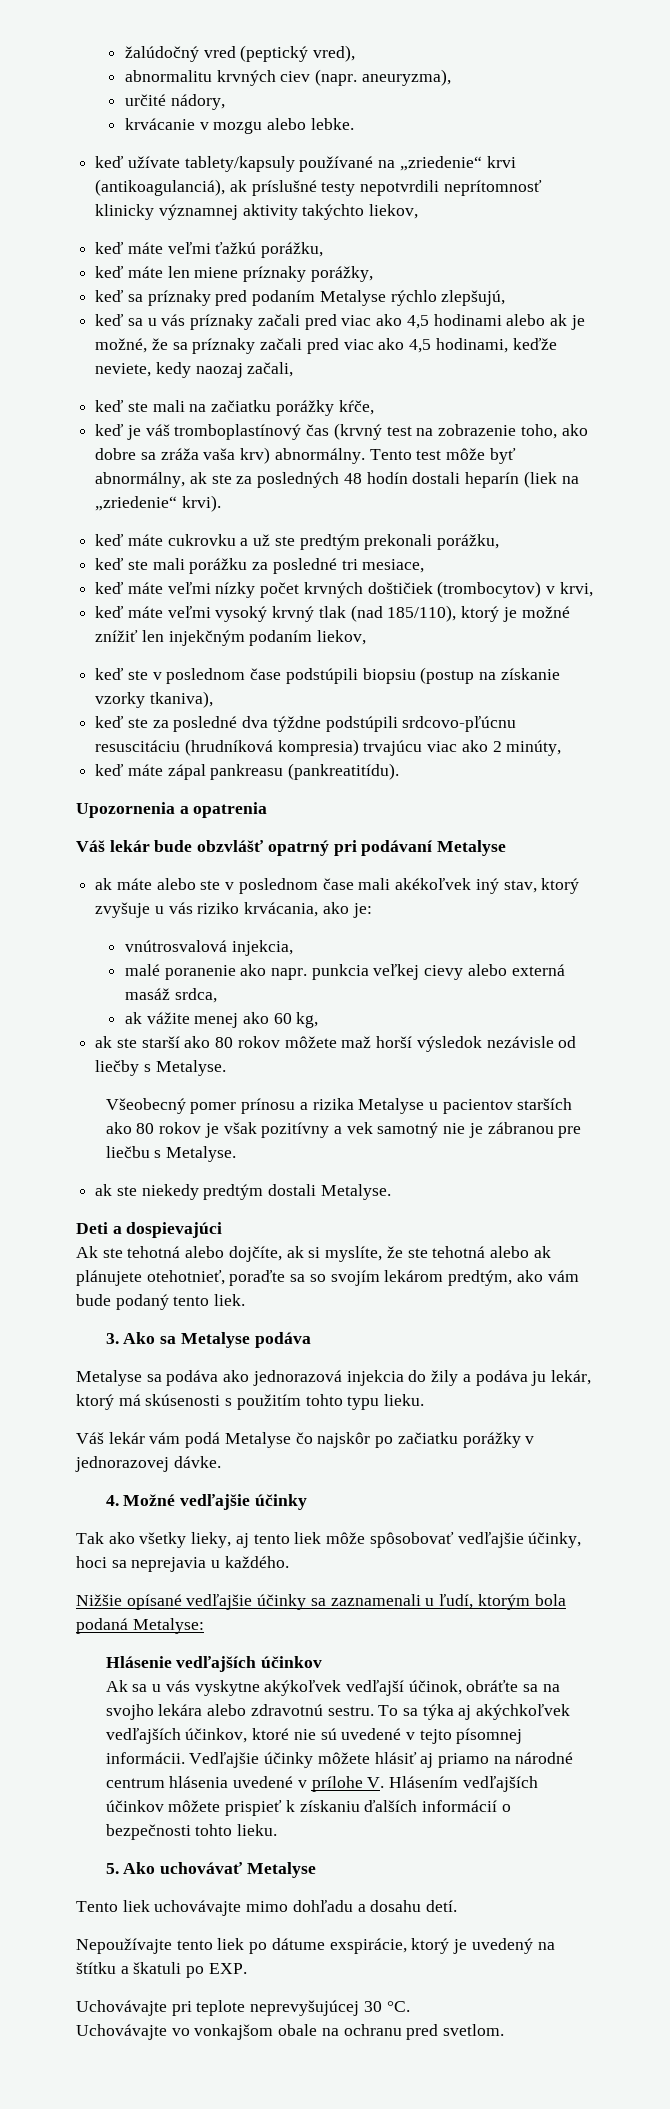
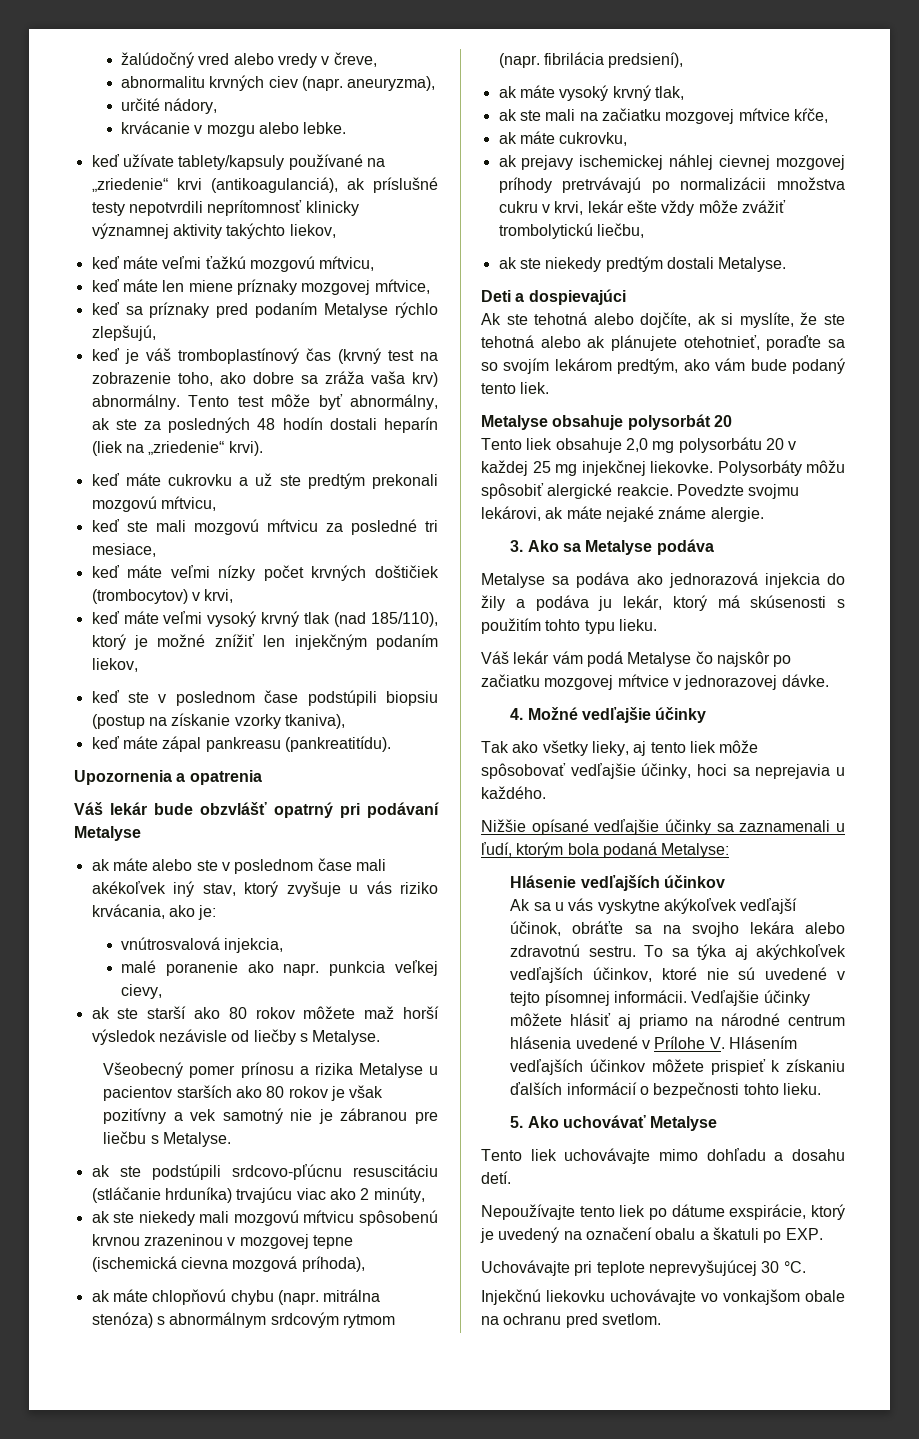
- žalúdočný vred (peptický vred),
+ žalúdočný vred alebo vredy v čreve,
- keď máte veľmi ťažkú porážku,
+ keď máte veľmi ťažkú mozgovú mŕtvicu,
- keď máte len miene príznaky porážky,
+ keď máte len miene príznaky mozgovej mŕtvice,
- keď sa u vás príznaky začali pred viac ako 4,5 hodinami alebo ak je možné, že sa príznaky začali pred viac ako 4,5 hodinami, keďže neviete, kedy naozaj začali,
- keď ste mali na začiatku porážky kŕče,
- keď máte cukrovku a už ste predtým prekonali porážku,
- keď ste mali porážku za posledné tri mesiace,
+ keď máte cukrovku a už ste predtým prekonali mozgovú mŕtvicu,
+ keď ste mali mozgovú mŕtvicu za posledné tri mesiace,
- keď ste za posledné dva týždne podstúpili srdcovo-pľúcnu resuscitáciu (hrudníková kompresia) trvajúcu viac ako 2 minúty,
- malé poranenie ako napr. punkcia veľkej cievy alebo externá masáž srdca,
- ak vážite menej ako 60 kg,
+ malé poranenie ako napr. punkcia veľkej cievy,
+ ak ste podstúpili srdcovo-pľúcnu resuscitáciu (stláčanie hrduníka) trvajúcu viac ako 2 minúty,
+ ak ste niekedy mali mozgovú mŕtvicu spôsobenú krvnou zrazeninou v mozgovej tepne (ischemická cievna mozgová príhoda),
+ ak máte chlopňovú chybu (napr. mitrálna stenóza) s abnormálnym srdcovým rytmom (napr. fibrilácia predsiení),
+ ak máte vysoký krvný tlak,
+ ak ste mali na začiatku mozgovej mŕtvice kŕče,
+ ak máte cukrovku,
+ ak prejavy ischemickej náhlej cievnej mozgovej príhody pretrvávajú po normalizácii množstva cukru v krvi, lekár ešte vždy môže zvážiť trombolytickú liečbu,
+ Metalyse obsahuje polysorbát 20
+ Tento liek obsahuje 2,0 mg polysorbátu 20 v každej 25 mg injekčnej liekovke. Polysorbáty môžu spôsobiť alergické reakcie. Povedzte svojmu lekárovi, ak máte nejaké známe alergie.
- Váš lekár vám podá Metalyse čo najskôr po začiatku porážky v jednorazovej dávke.
+ Váš lekár vám podá Metalyse čo najskôr po začiatku mozgovej mŕtvice v jednorazovej dávke.
- Vedľajšie účinky môžete hlásiť aj priamo na národné centrum hlásenia uvedené v prílohe V. Hlásením vedľajších účinkov môžete prispieť k získaniu ďalších informácií o bezpečnosti tohto lieku.
+ Vedľajšie účinky môžete hlásiť aj priamo na národné centrum hlásenia uvedené v Prílohe V. Hlásením vedľajších účinkov môžete prispieť k získaniu ďalších informácií o bezpečnosti tohto lieku.
- Nepoužívajte tento liek po dátume exspirácie, ktorý je uvedený na štítku a škatuli po EXP.
+ Nepoužívajte tento liek po dátume exspirácie, ktorý je uvedený na označení obalu a škatuli po EXP.
- Uchovávajte vo vonkajšom obale na ochranu pred svetlom.
+ Injekčnú liekovku uchovávajte vo vonkajšom obale na ochranu pred svetlom.

